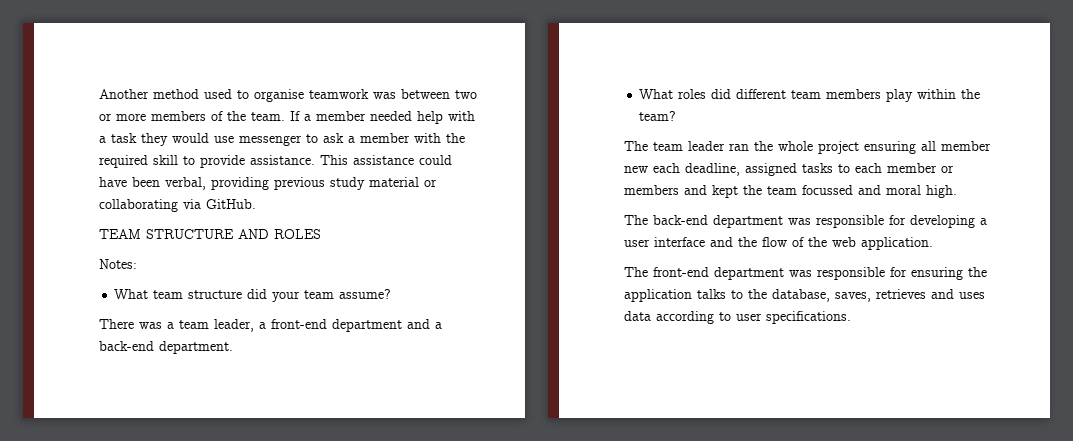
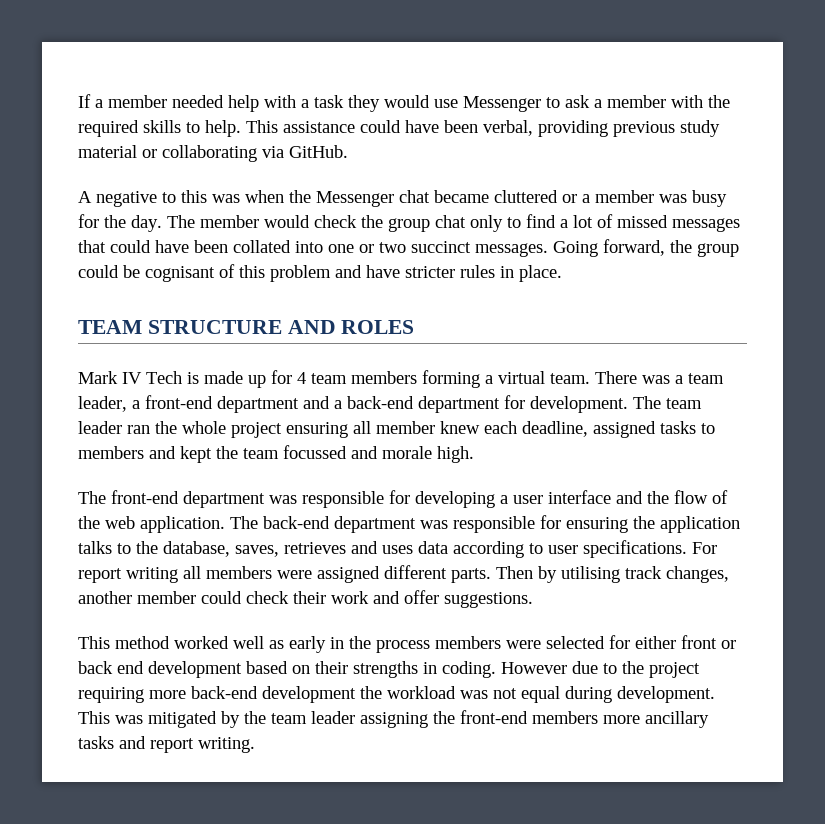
- Another method used to organise teamwork was between two or more members of the team. If a member needed help with a task they would use messenger to ask a member with the required skill to provide assistance.
+ If a member needed help with a task they would use Messenger to ask a member with the required skills to help.
+ A negative to this was when the Messenger chat became cluttered or a member was busy for the day. The member would check the group chat only to find a lot of missed messages that could have been collated into one or two succinct messages. Going forward, the group could be cognisant of this problem and have stricter rules in place.
  TEAM STRUCTURE AND ROLES
- Notes:
- What team structure did your team assume?
- There was a team leader, a front-end department and a back-end department.
- What roles did different team members play within the team?
- The team leader ran the whole project ensuring all member new each deadline, assigned tasks to each member or members and kept the team focussed and moral high.
+ Mark IV Tech is made up for 4 team members forming a virtual team. There was a team leader, a front-end department and a back-end department for development. The team leader ran the whole project ensuring all member knew each deadline, assigned tasks to members and kept the team focussed and morale high.
- The back-end department was responsible for developing a user interface and the flow of the web application.
- The front-end department was responsible for ensuring the application talks to the database, saves, retrieves and uses data according to user specifications.
+ The front-end department was responsible for developing a user interface and the flow of the web application. The back-end department was responsible for ensuring the application talks to the database, saves, retrieves and uses data according to user specifications.
+ For report writing all members were assigned different parts. Then by utilising track changes, another member could check their work and offer suggestions.
+ This method worked well as early in the process members were selected for either front or back end development based on their strengths in coding. However due to the project requiring more back-end development the workload was not equal during development. This was mitigated by the team leader assigning the front-end members more ancillary tasks and report writing.

